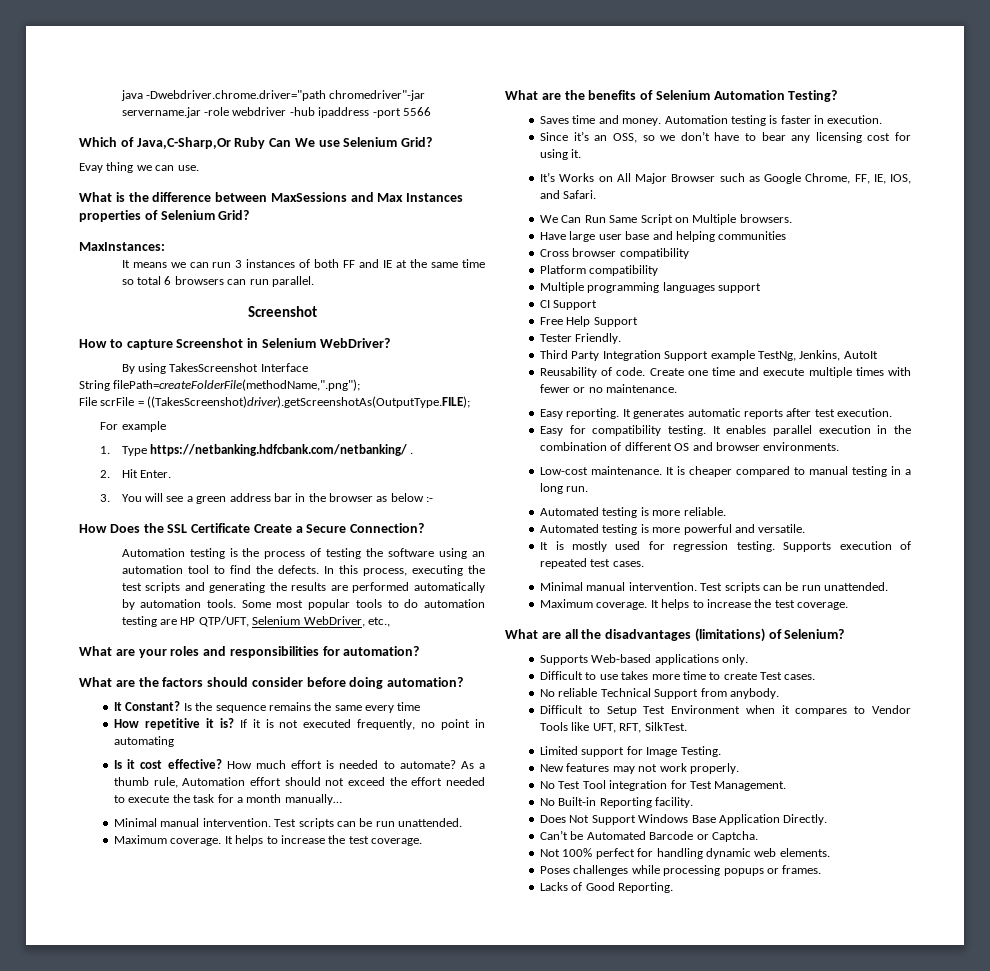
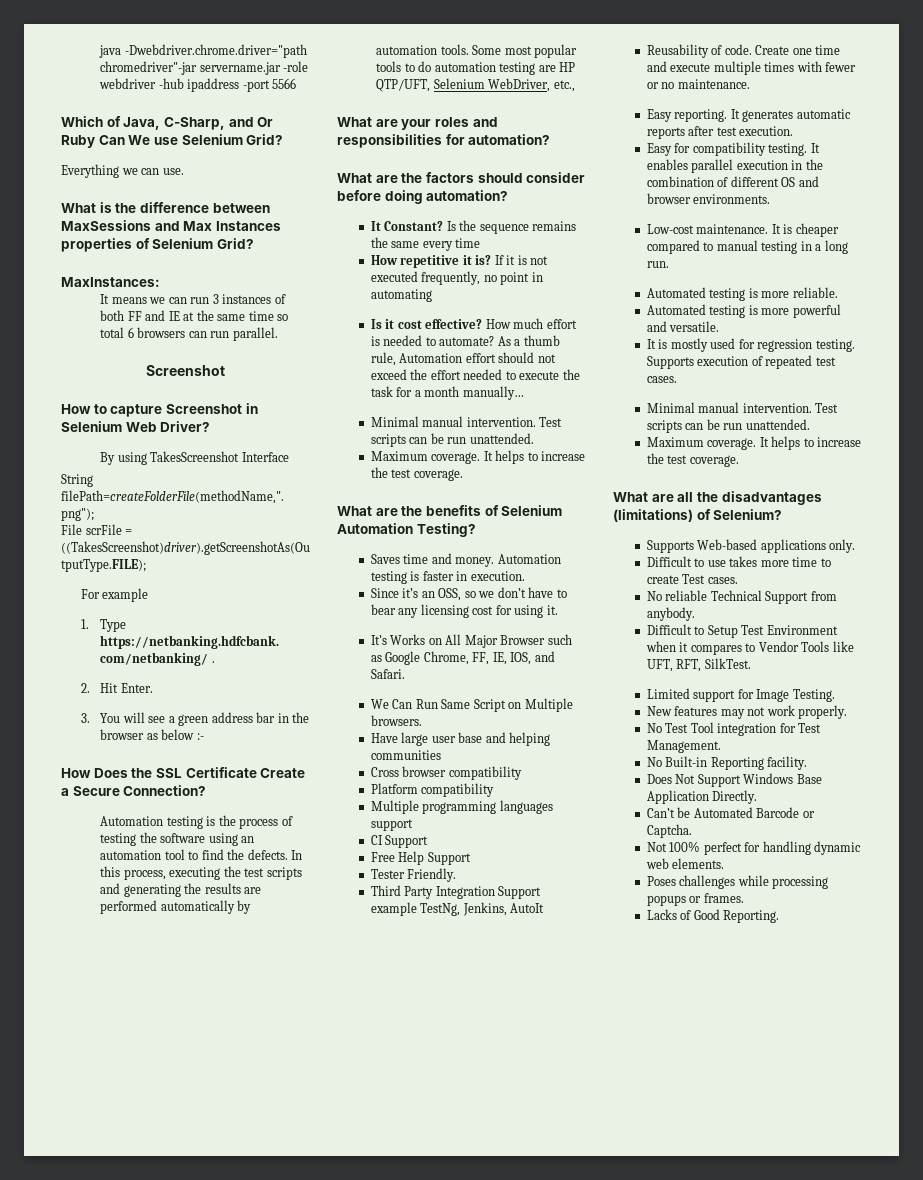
- Which of Java,C-Sharp,Or Ruby Can We use Selenium Grid?
+ Which of Java, C-Sharp, and Or Ruby Can We use Selenium Grid?
- Evay thing we can use.
+ Everything we can use.
- How to capture Screenshot in Selenium WebDriver?
+ How to capture Screenshot in Selenium Web Driver?

